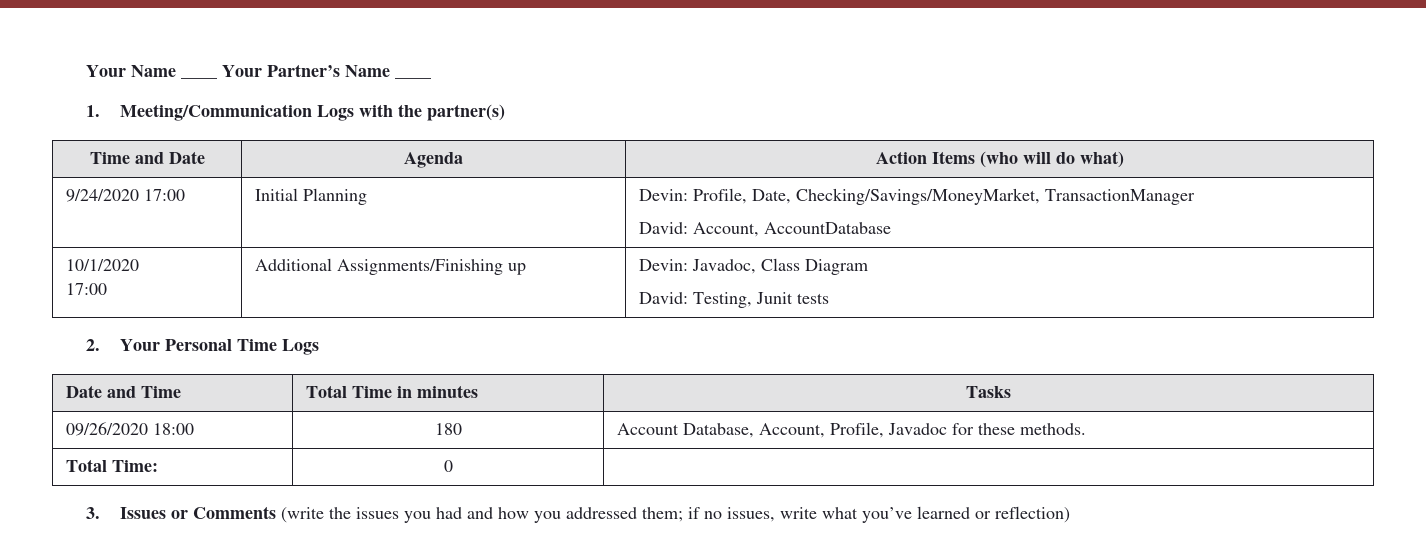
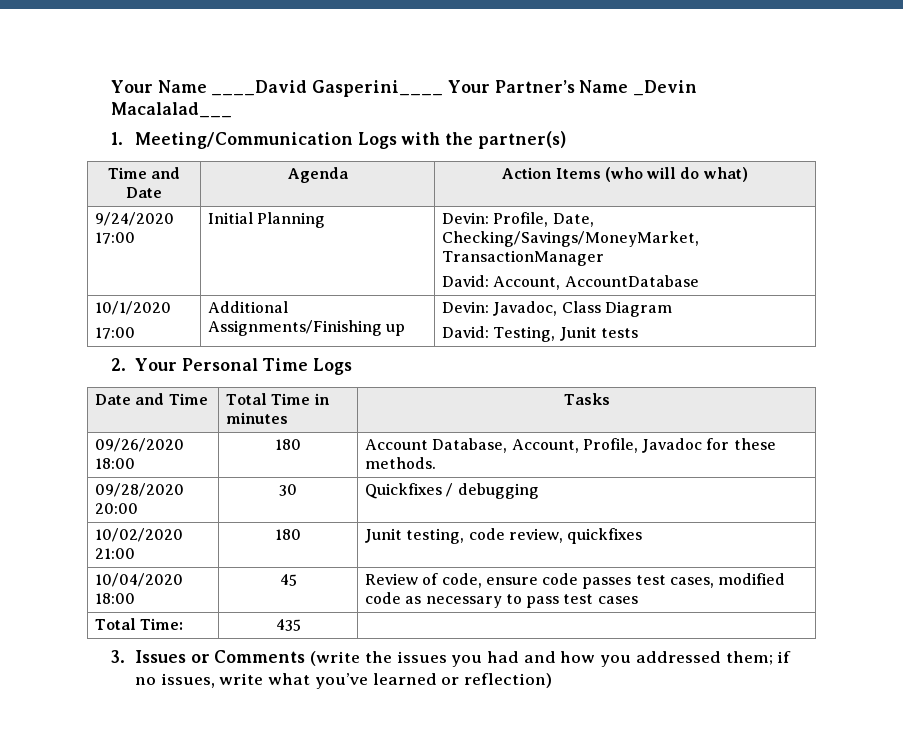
- Your Name ____ Your Partner’s Name ____
+ Your Name ____David Gasperini____ Your Partner’s Name _Devin Macalalad___
+ 09/28/2020 20:00 | 30 | Quickfixes / debugging
+ 10/02/2020 21:00 | 180 | Junit testing, code review, quickfixes
+ 10/04/2020 18:00 | 45 | Review of code, ensure code passes test cases, modified code as necessary to pass test cases
- Total Time: | 0 |
+ Total Time: | 435 |

